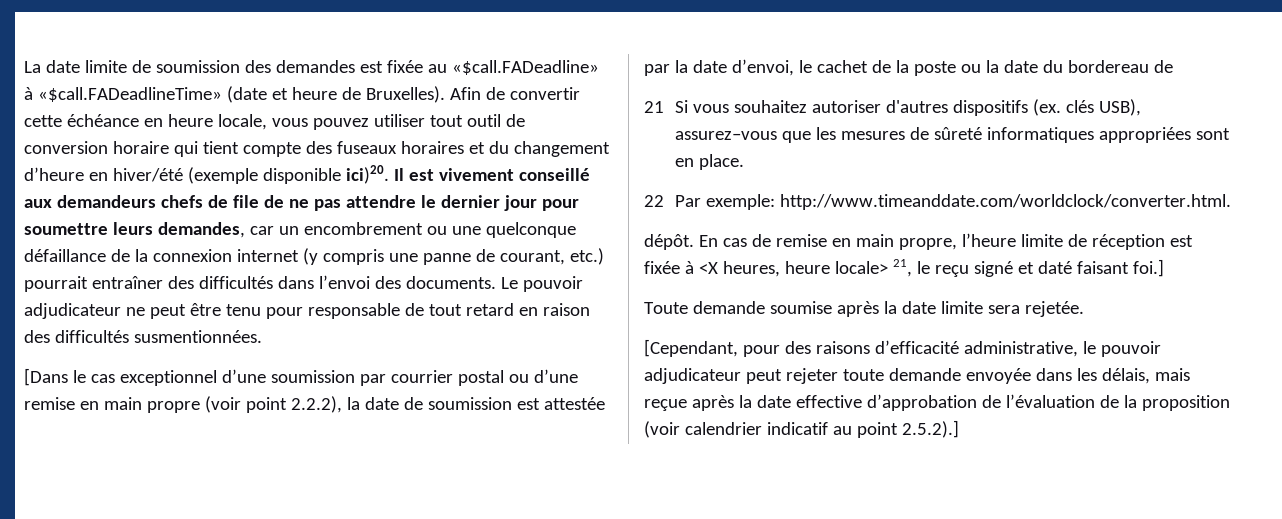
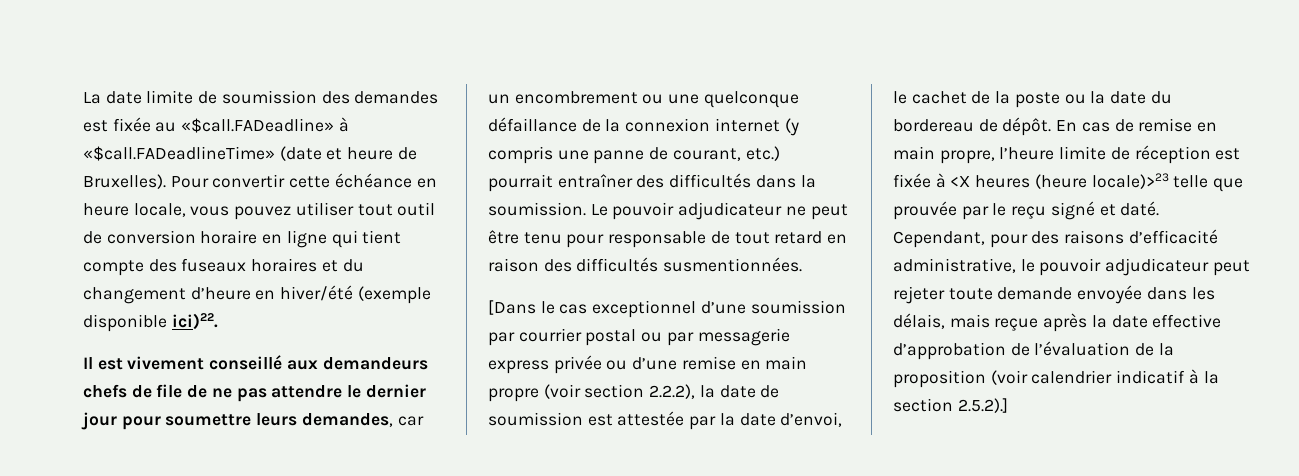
- Afin de convertir cette échéance en heure locale, vous pouvez utiliser tout outil de conversion horaire qui tient compte des fuseaux horaires et du changement d’heure en hiver/été (exemple disponible ici)20. Il est vivement conseillé aux demandeurs chefs de file de ne pas attendre le dernier jour pour soumettre leurs demandes, car un encombrement ou une quelconque défaillance de la connexion internet (y compris une panne de courant, etc.) pourrait entraîner des difficultés dans l’envoi des documents.
+ Pour convertir cette échéance en heure locale, vous pouvez utiliser tout outil de conversion horaire en ligne qui tient compte des fuseaux horaires et du changement d’heure en hiver/été (exemple disponible ici)22.
+ Il est vivement conseillé aux demandeurs chefs de file de ne pas attendre le dernier jour pour soumettre leurs demandes, car un encombrement ou une quelconque défaillance de la connexion internet (y compris une panne de courant, etc.) pourrait entraîner des difficultés dans la soumission.
- [Dans le cas exceptionnel d’une soumission par courrier postal ou d’une remise en main propre (voir point 2.2.2), la date de soumission est attestée par la date d’envoi, le cachet de la poste ou la date du bordereau de
- 21 Si vous souhaitez autoriser d'autres dispositifs (ex. clés USB), assurez–vous que les mesures de sûreté informatiques appropriées sont en place.
- 22 Par exemple: http://www.timeanddate.com/worldclock/converter.html.
- dépôt.
+ [Dans le cas exceptionnel d’une soumission par courrier postal ou par messagerie express privée ou d’une remise en main propre (voir section 2.2.2), la date de soumission est attestée par la date d’envoi, le cachet de la poste ou la date du bordereau de dépôt.
- En cas de remise en main propre, l’heure limite de réception est fixée à <X heures, heure locale> 21, le reçu signé et daté faisant foi.]
- Toute demande soumise après la date limite sera rejetée.
- [Cependant, pour des raisons d’efficacité administrative, le pouvoir adjudicateur peut rejeter toute demande envoyée dans les délais, mais reçue après la date effective d’approbation de l’évaluation de la proposition (voir calendrier indicatif au point 2.5.2).]
+ En cas de remise en main propre, l’heure limite de réception est fixée à <X heures (heure locale)>23 telle que prouvée par le reçu signé et daté. Cependant, pour des raisons d’efficacité administrative, le pouvoir adjudicateur peut rejeter toute demande envoyée dans les délais, mais reçue après la date effective d’approbation de l’évaluation de la proposition (voir calendrier indicatif à la section 2.5.2).]

